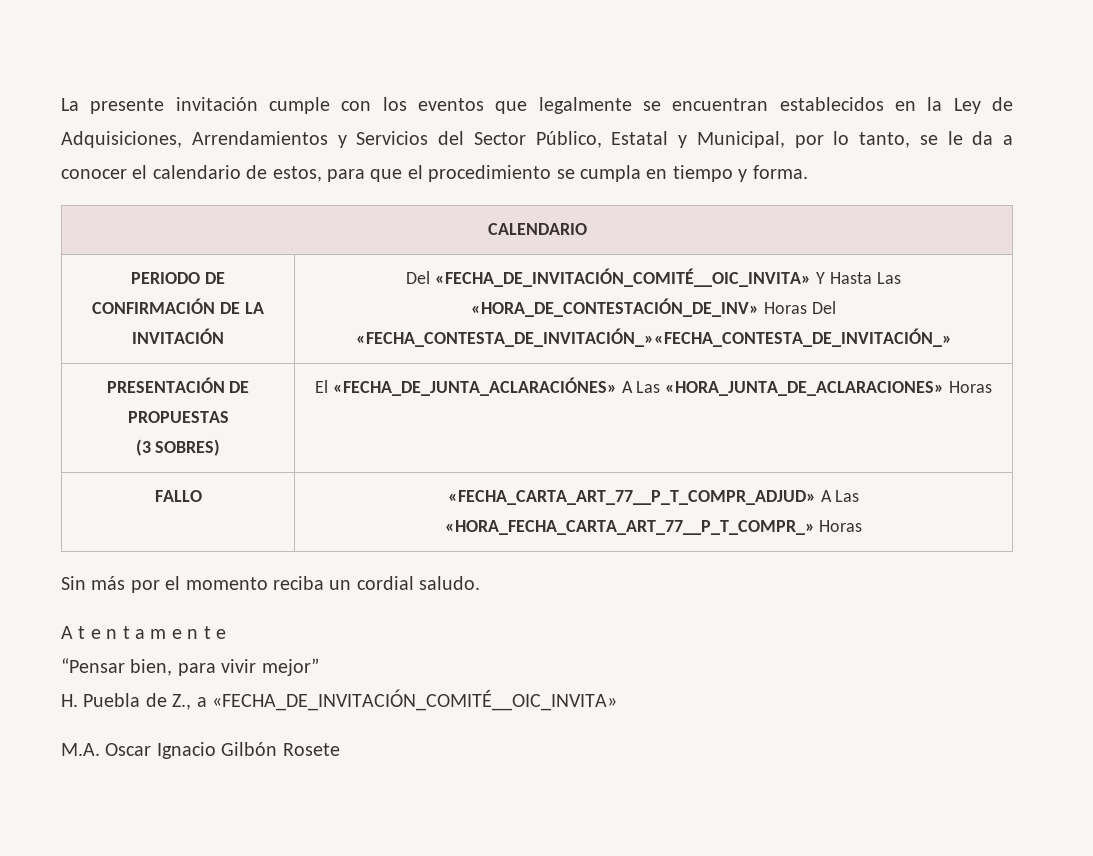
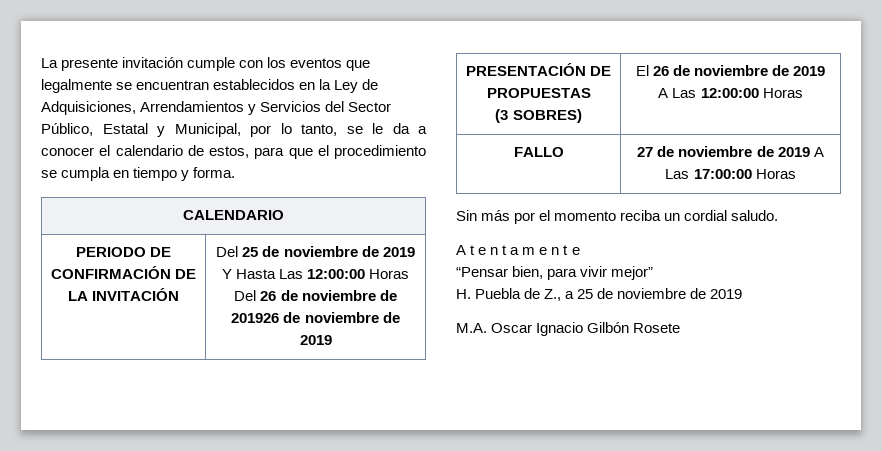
- PERIODO DE CONFIRMACIÓN DE LA INVITACIÓN | Del «FECHA_DE_INVITACIÓN_COMITÉ__OIC_INVITA» Y Hasta Las «HORA_DE_CONTESTACIÓN_DE_INV» Horas Del «FECHA_CONTESTA_DE_INVITACIÓN_»«FECHA_CONTESTA_DE_INVITACIÓN_»
+ PERIODO DE CONFIRMACIÓN DE LA INVITACIÓN | Del 25 de noviembre de 2019 Y Hasta Las 12:00:00 Horas Del 26 de noviembre de 201926 de noviembre de 2019
  PRESENTACIÓN DE PROPUESTAS
- (3 SOBRES) | El «FECHA_DE_JUNTA_ACLARACIÓNES» A Las «HORA_JUNTA_DE_ACLARACIONES» Horas
+ (3 SOBRES) | El 26 de noviembre de 2019 A Las 12:00:00 Horas
- FALLO | «FECHA_CARTA_ART_77__P_T_COMPR_ADJUD» A Las «HORA_FECHA_CARTA_ART_77__P_T_COMPR_» Horas
+ FALLO | 27 de noviembre de 2019 A Las 17:00:00 Horas
- H. Puebla de Z., a «FECHA_DE_INVITACIÓN_COMITÉ__OIC_INVITA»
+ H. Puebla de Z., a 25 de noviembre de 2019

